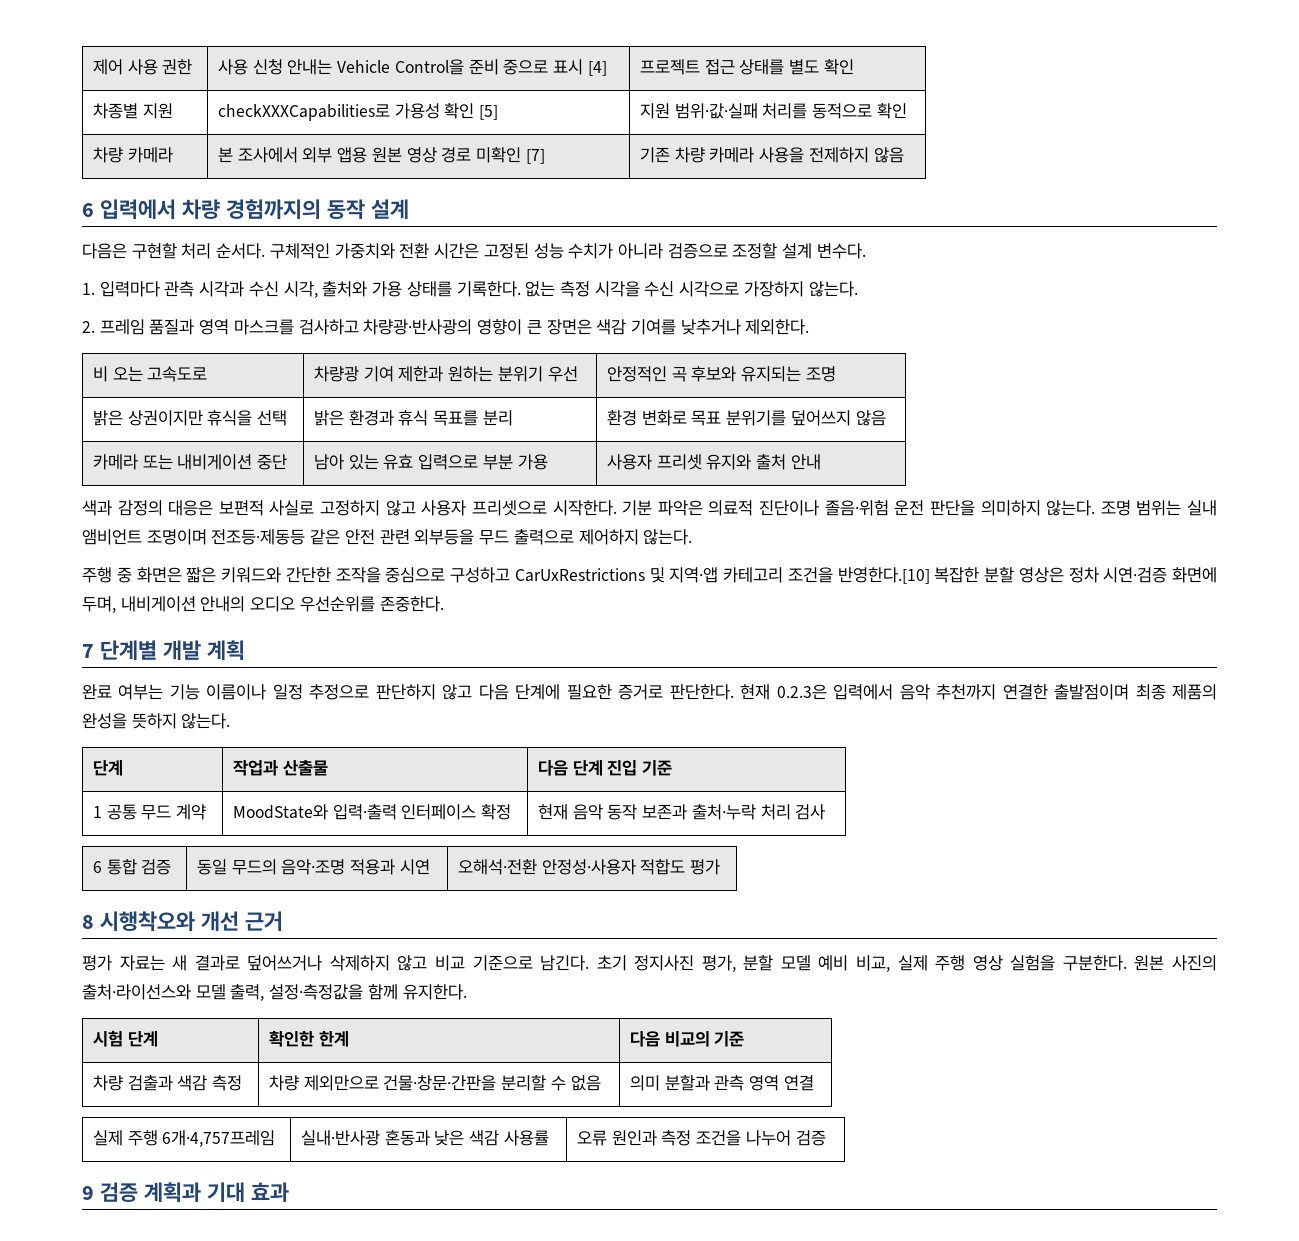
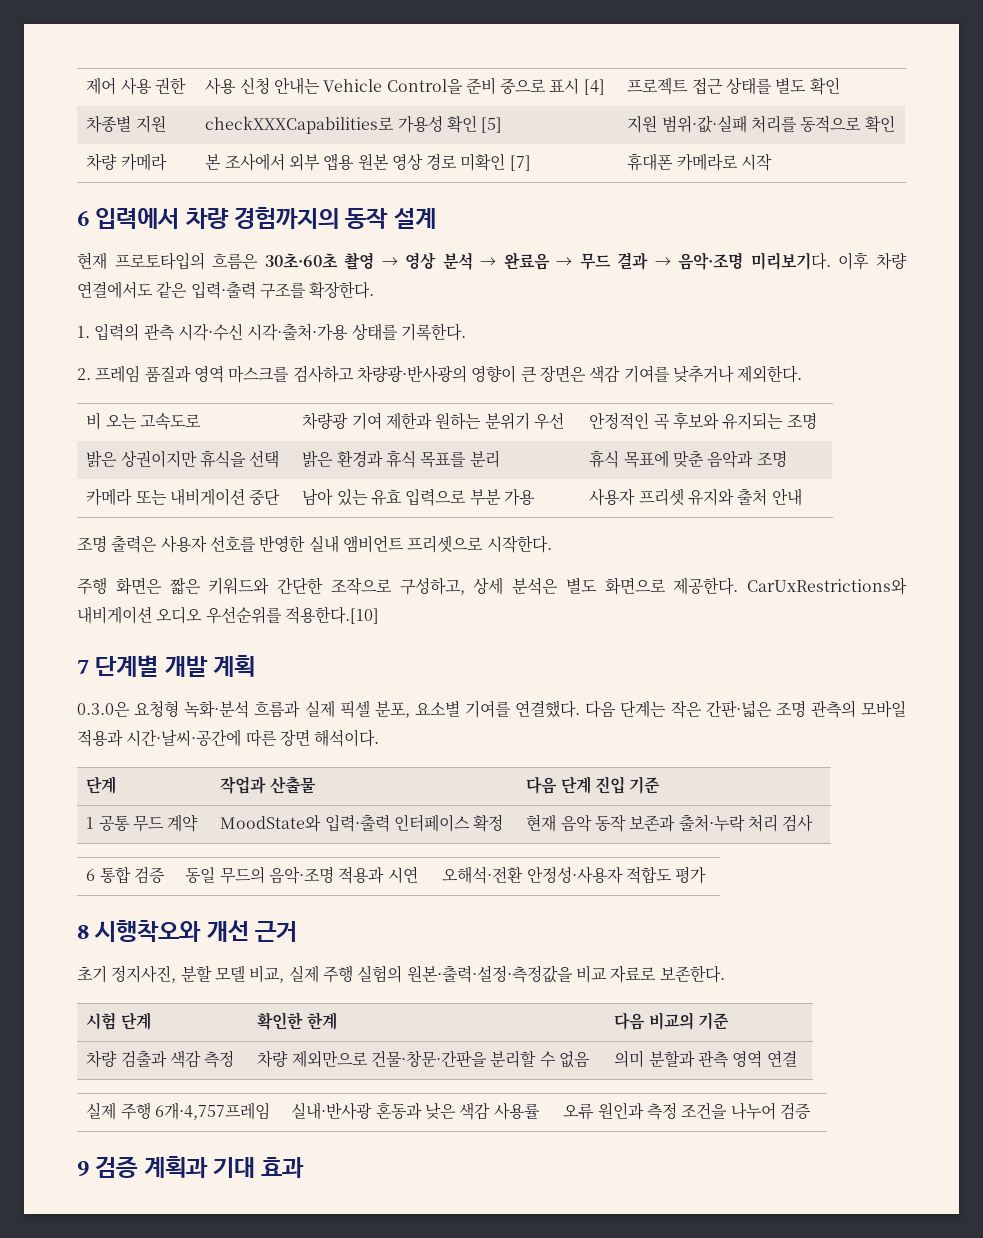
- 차량 카메라 | 본 조사에서 외부 앱용 원본 영상 경로 미확인 [7] | 기존 차량 카메라 사용을 전제하지 않음
+ 차량 카메라 | 본 조사에서 외부 앱용 원본 영상 경로 미확인 [7] | 휴대폰 카메라로 시작
- 다음은 구현할 처리 순서다. 구체적인 가중치와 전환 시간은 고정된 성능 수치가 아니라 검증으로 조정할 설계 변수다.
- 1. 입력마다 관측 시각과 수신 시각, 출처와 가용 상태를 기록한다. 없는 측정 시각을 수신 시각으로 가장하지 않는다.
+ 현재 프로토타입의 흐름은 30초·60초 촬영 → 영상 분석 → 완료음 → 무드 결과 → 음악·조명 미리보기다. 이후 차량 연결에서도 같은 입력·출력 구조를 확장한다.
+ 1. 입력의 관측 시각·수신 시각·출처·가용 상태를 기록한다.
- 밝은 상권이지만 휴식을 선택 | 밝은 환경과 휴식 목표를 분리 | 환경 변화로 목표 분위기를 덮어쓰지 않음
+ 밝은 상권이지만 휴식을 선택 | 밝은 환경과 휴식 목표를 분리 | 휴식 목표에 맞춘 음악과 조명
- 색과 감정의 대응은 보편적 사실로 고정하지 않고 사용자 프리셋으로 시작한다. 기분 파악은 의료적 진단이나 졸음·위험 운전 판단을 의미하지 않는다. 조명 범위는 실내 앰비언트 조명이며 전조등·제동등 같은 안전 관련 외부등을 무드 출력으로 제어하지 않는다.
- 주행 중 화면은 짧은 키워드와 간단한 조작을 중심으로 구성하고 CarUxRestrictions 및 지역·앱 카테고리 조건을 반영한다.[10] 복잡한 분할 영상은 정차 시연·검증 화면에 두며, 내비게이션 안내의 오디오 우선순위를 존중한다.
+ 조명 출력은 사용자 선호를 반영한 실내 앰비언트 프리셋으로 시작한다.
+ 주행 화면은 짧은 키워드와 간단한 조작으로 구성하고, 상세 분석은 별도 화면으로 제공한다. CarUxRestrictions와 내비게이션 오디오 우선순위를 적용한다.[10]
- 완료 여부는 기능 이름이나 일정 추정으로 판단하지 않고 다음 단계에 필요한 증거로 판단한다. 현재 0.2.3은 입력에서 음악 추천까지 연결한 출발점이며 최종 제품의 완성을 뜻하지 않는다.
+ 0.3.0은 요청형 녹화·분석 흐름과 실제 픽셀 분포, 요소별 기여를 연결했다. 다음 단계는 작은 간판·넓은 조명 관측의 모바일 적용과 시간·날씨·공간에 따른 장면 해석이다.
- 평가 자료는 새 결과로 덮어쓰거나 삭제하지 않고 비교 기준으로 남긴다. 초기 정지사진 평가, 분할 모델 예비 비교, 실제 주행 영상 실험을 구분한다. 원본 사진의 출처·라이선스와 모델 출력, 설정·측정값을 함께 유지한다.
+ 초기 정지사진, 분할 모델 비교, 실제 주행 실험의 원본·출력·설정·측정값을 비교 자료로 보존한다.

